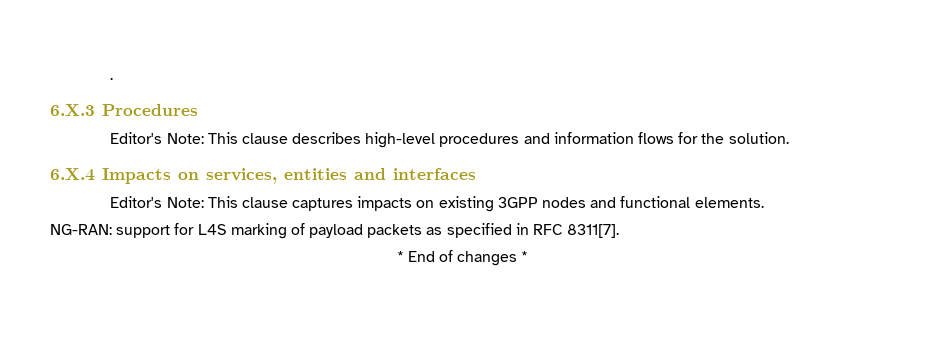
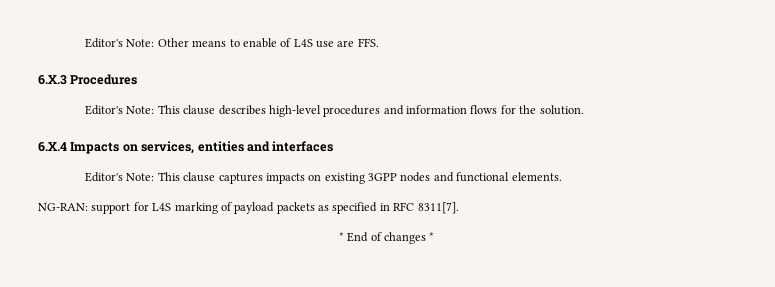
- .
+ Editor's Note: Other means to enable of L4S use are FFS.

